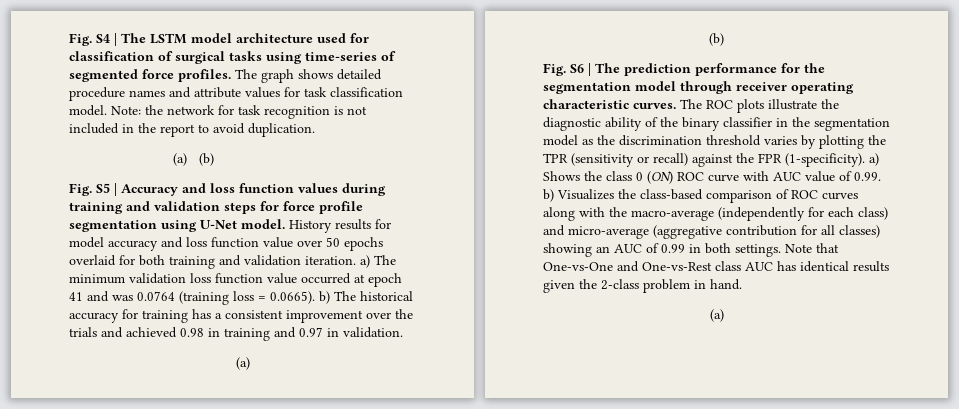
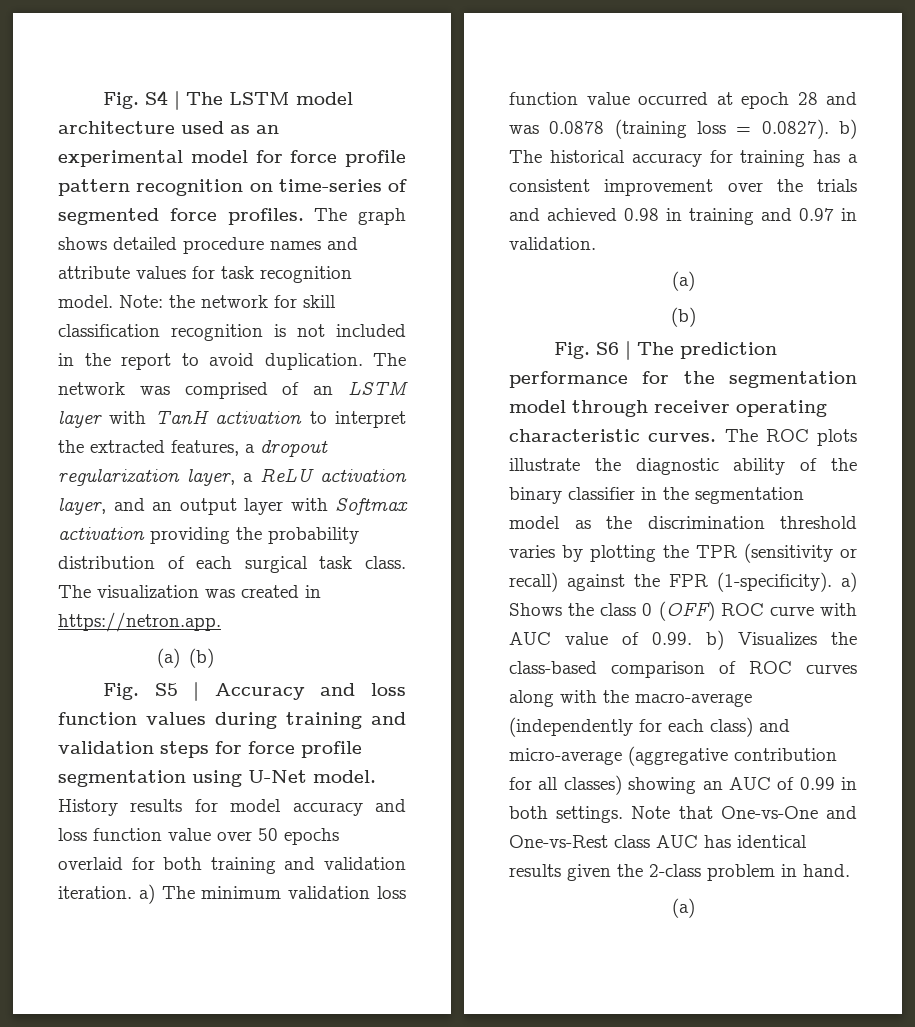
- Fig. S4 | The LSTM model architecture used for classification of surgical tasks using time-series of segmented force profiles.
+ Fig. S4 | The LSTM model architecture used as an experimental model for force profile pattern recognition on time-series of segmented force profiles.
- The graph shows detailed procedure names and attribute values for task classification model.
+ The graph shows detailed procedure names and attribute values for task recognition model.
- Note: the network for task recognition is not included in the report to avoid duplication.
+ Note: the network for skill classification recognition is not included in the report to avoid duplication. The network was comprised of an LSTM layer with TanH activation to interpret the extracted features, a dropout regularization layer, a ReLU activation layer, and an output layer with Softmax activation providing the probability distribution of each surgical task class. The visualization was created in https://netron.app.
- History results for model accuracy and loss function value over 50 epochs overlaid for both training and validation iteration. a) The minimum validation loss function value occurred at epoch 41 and was 0.0764 (training loss = 0.0665). b) The historical accuracy for training has a consistent improvement over the trials and achieved 0.98 in training and 0.97 in validation.
+ History results for model accuracy and loss function value over 50 epochs overlaid for both training and validation iteration. a) The minimum validation loss function value occurred at epoch 28 and was 0.0878 (training loss = 0.0827). b) The historical accuracy for training has a consistent improvement over the trials and achieved 0.98 in training and 0.97 in validation.
- The ROC plots illustrate the diagnostic ability of the binary classifier in the segmentation model as the discrimination threshold varies by plotting the TPR (sensitivity or recall) against the FPR (1-specificity). a) Shows the class 0 (ON) ROC curve with AUC value of 0.99. b) Visualizes the class-based comparison of ROC curves along with the macro-average (independently for each class) and micro-average (aggregative contribution for all classes) showing an AUC of 0.99 in both settings.
+ The ROC plots illustrate the diagnostic ability of the binary classifier in the segmentation model as the discrimination threshold varies by plotting the TPR (sensitivity or recall) against the FPR (1-specificity). a) Shows the class 0 (OFF) ROC curve with AUC value of 0.99. b) Visualizes the class-based comparison of ROC curves along with the macro-average (independently for each class) and micro-average (aggregative contribution for all classes) showing an AUC of 0.99 in both settings.

